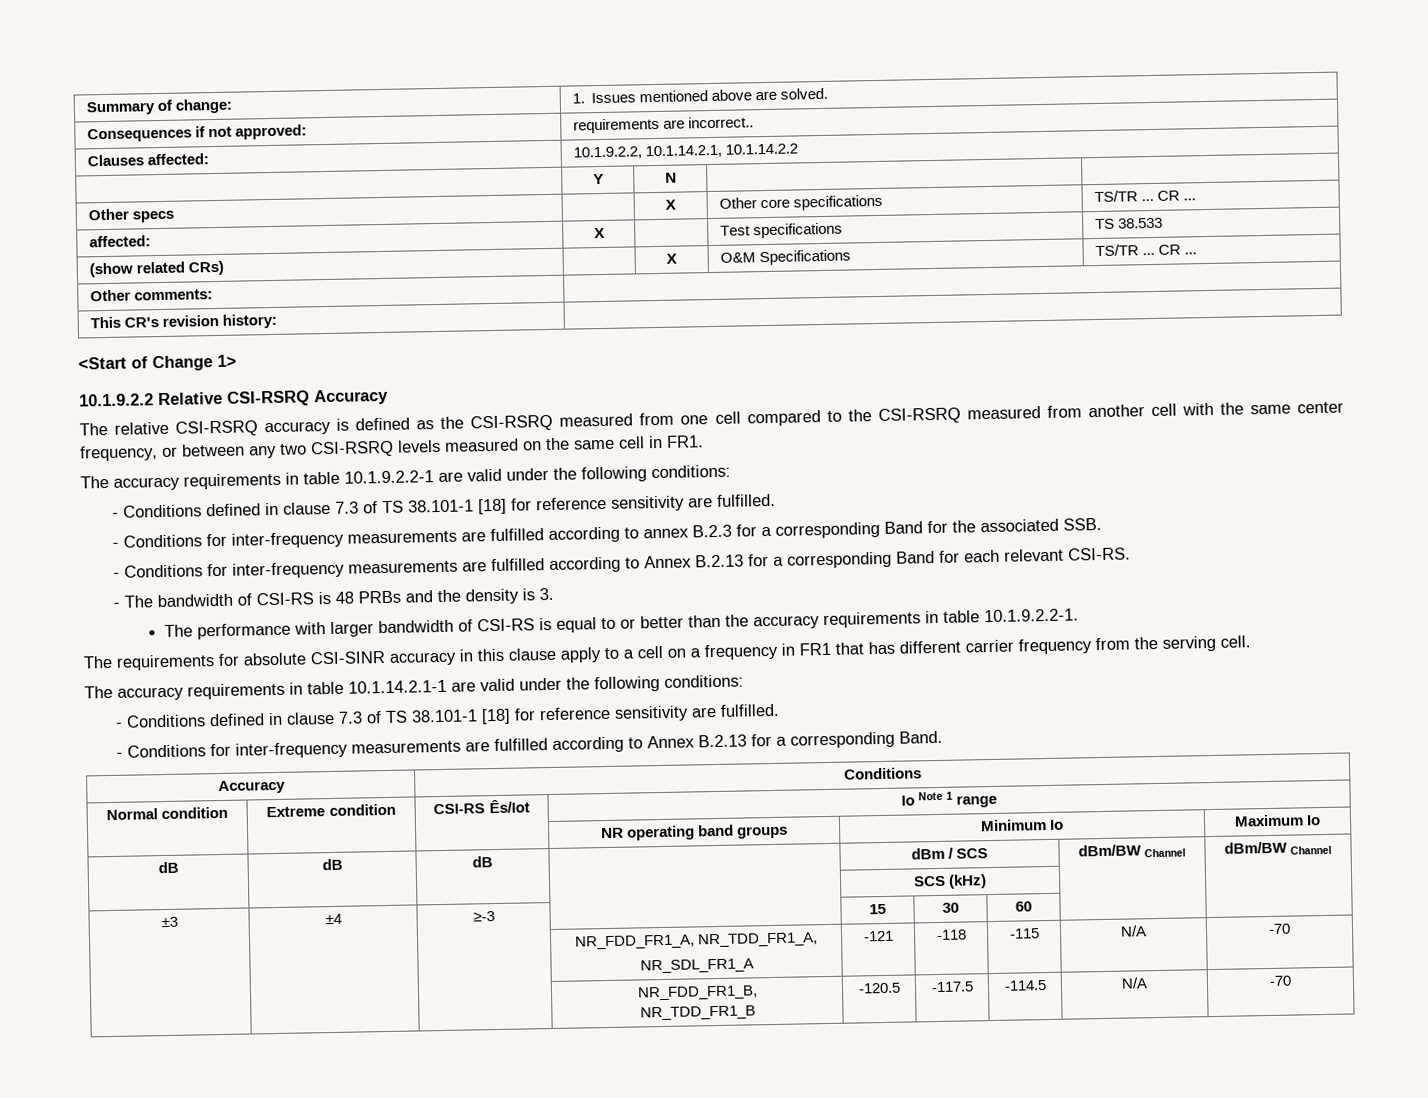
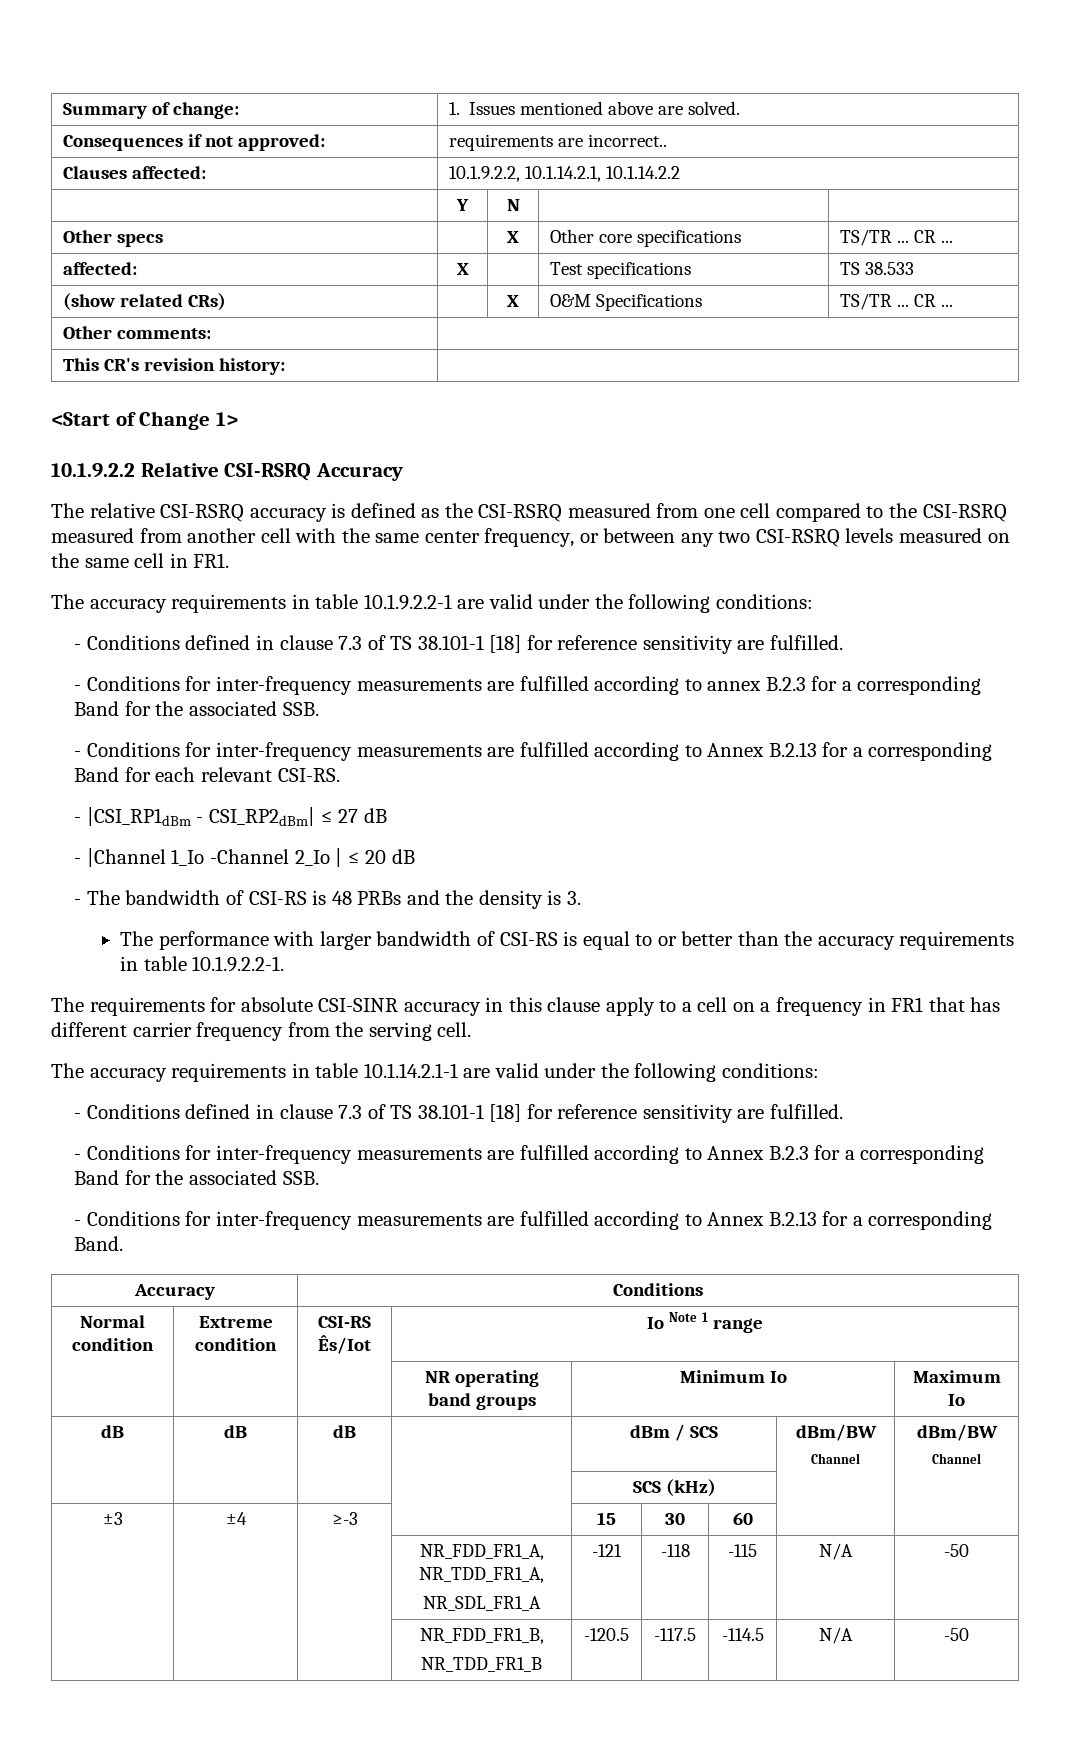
+ - |CSI_RP1dBm - CSI_RP2dBm| ≤ 27 dB
+ - |Channel 1_Io -Channel 2_Io | ≤ 20 dB
+ - Conditions for inter-frequency measurements are fulfilled according to Annex B.2.3 for a corresponding Band for the associated SSB.
  | | | NR_FDD_FR1_A, NR_TDD_FR1_A,
- NR_SDL_FR1_A | -121 | -118 | -115 | N/A | -70
+ NR_SDL_FR1_A | -121 | -118 | -115 | N/A | -50
  | | | NR_FDD_FR1_B,
- NR_TDD_FR1_B | -120.5 | -117.5 | -114.5 | N/A | -70
+ NR_TDD_FR1_B | -120.5 | -117.5 | -114.5 | N/A | -50

